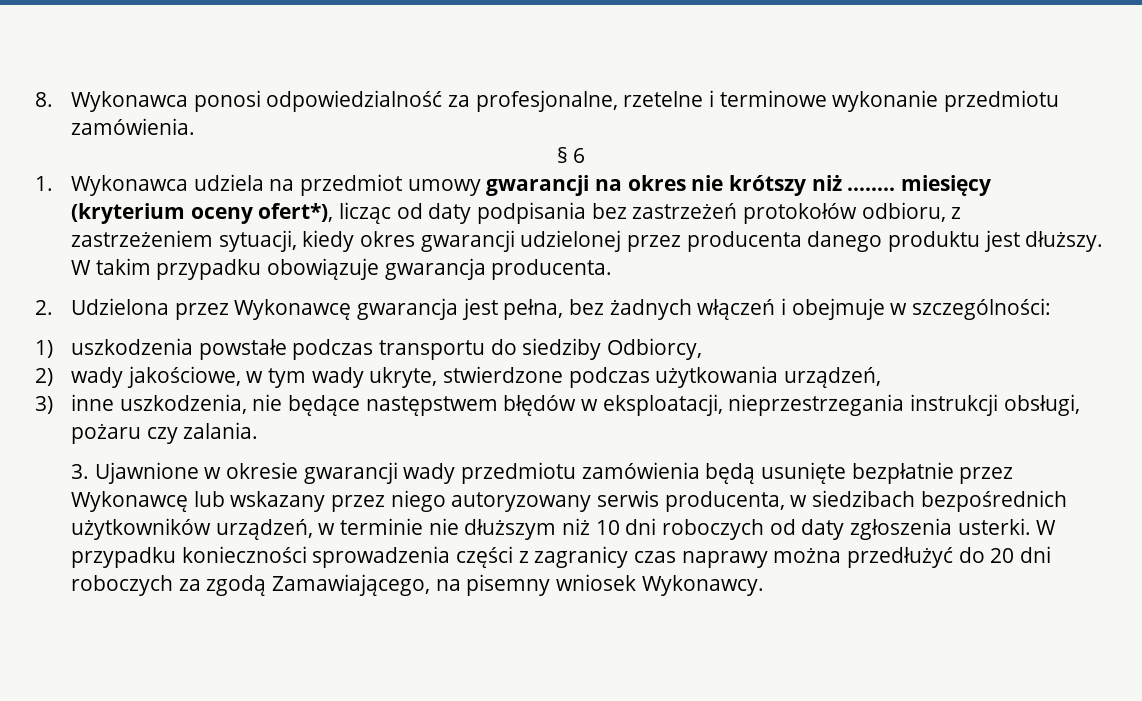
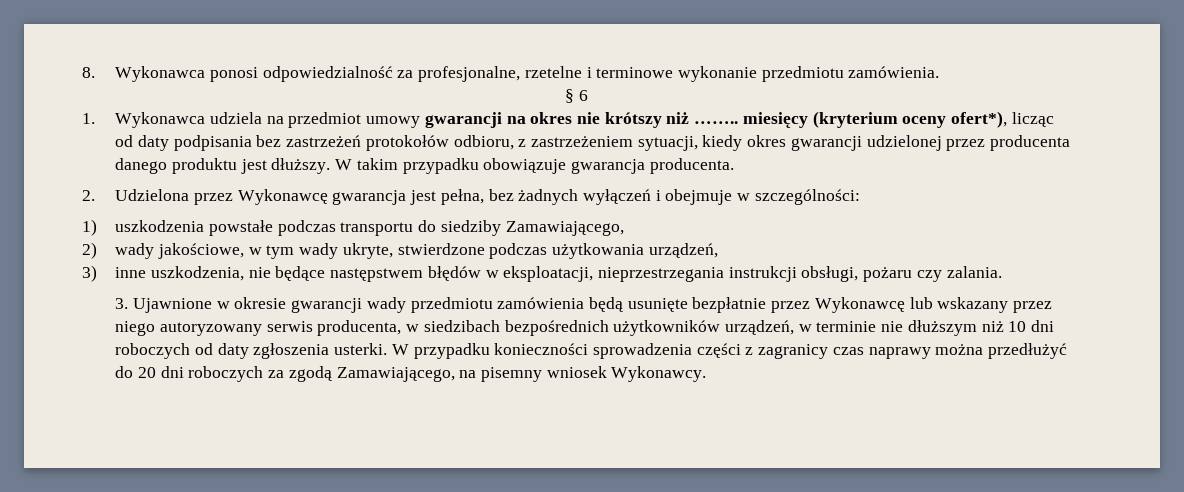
- 2. Udzielona przez Wykonawcę gwarancja jest pełna, bez żadnych włączeń i obejmuje w szczególności:
+ 2. Udzielona przez Wykonawcę gwarancja jest pełna, bez żadnych wyłączeń i obejmuje w szczególności:
- 1) uszkodzenia powstałe podczas transportu do siedziby Odbiorcy,
+ 1) uszkodzenia powstałe podczas transportu do siedziby Zamawiającego,

